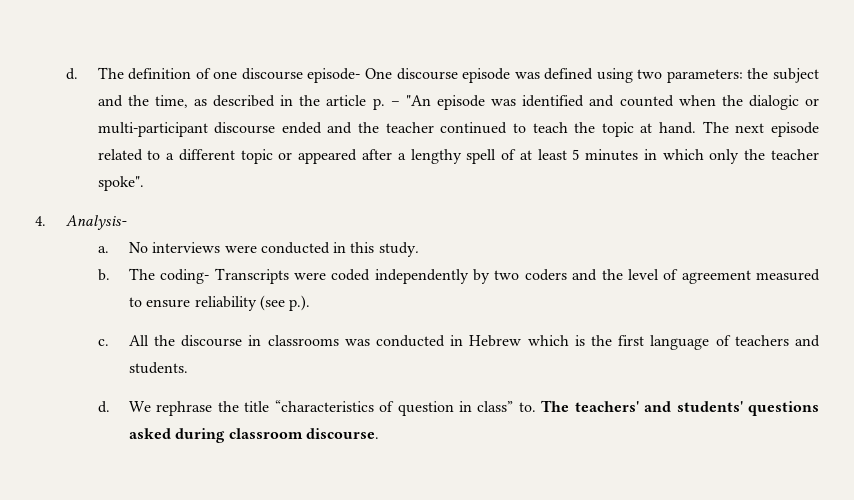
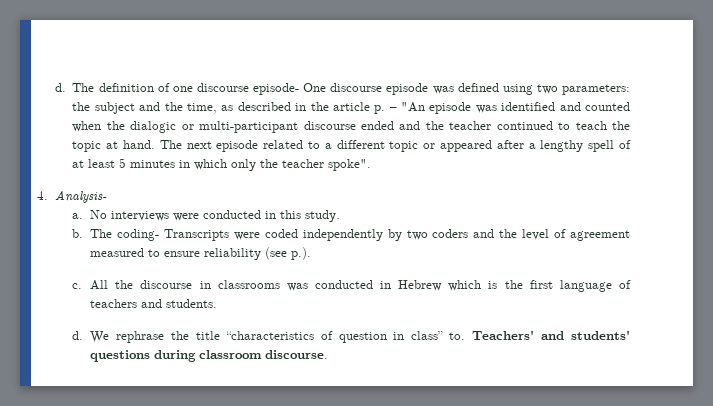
- The teachers' and students' questions asked during classroom discourse.
+ Teachers' and students' questions during classroom discourse.

